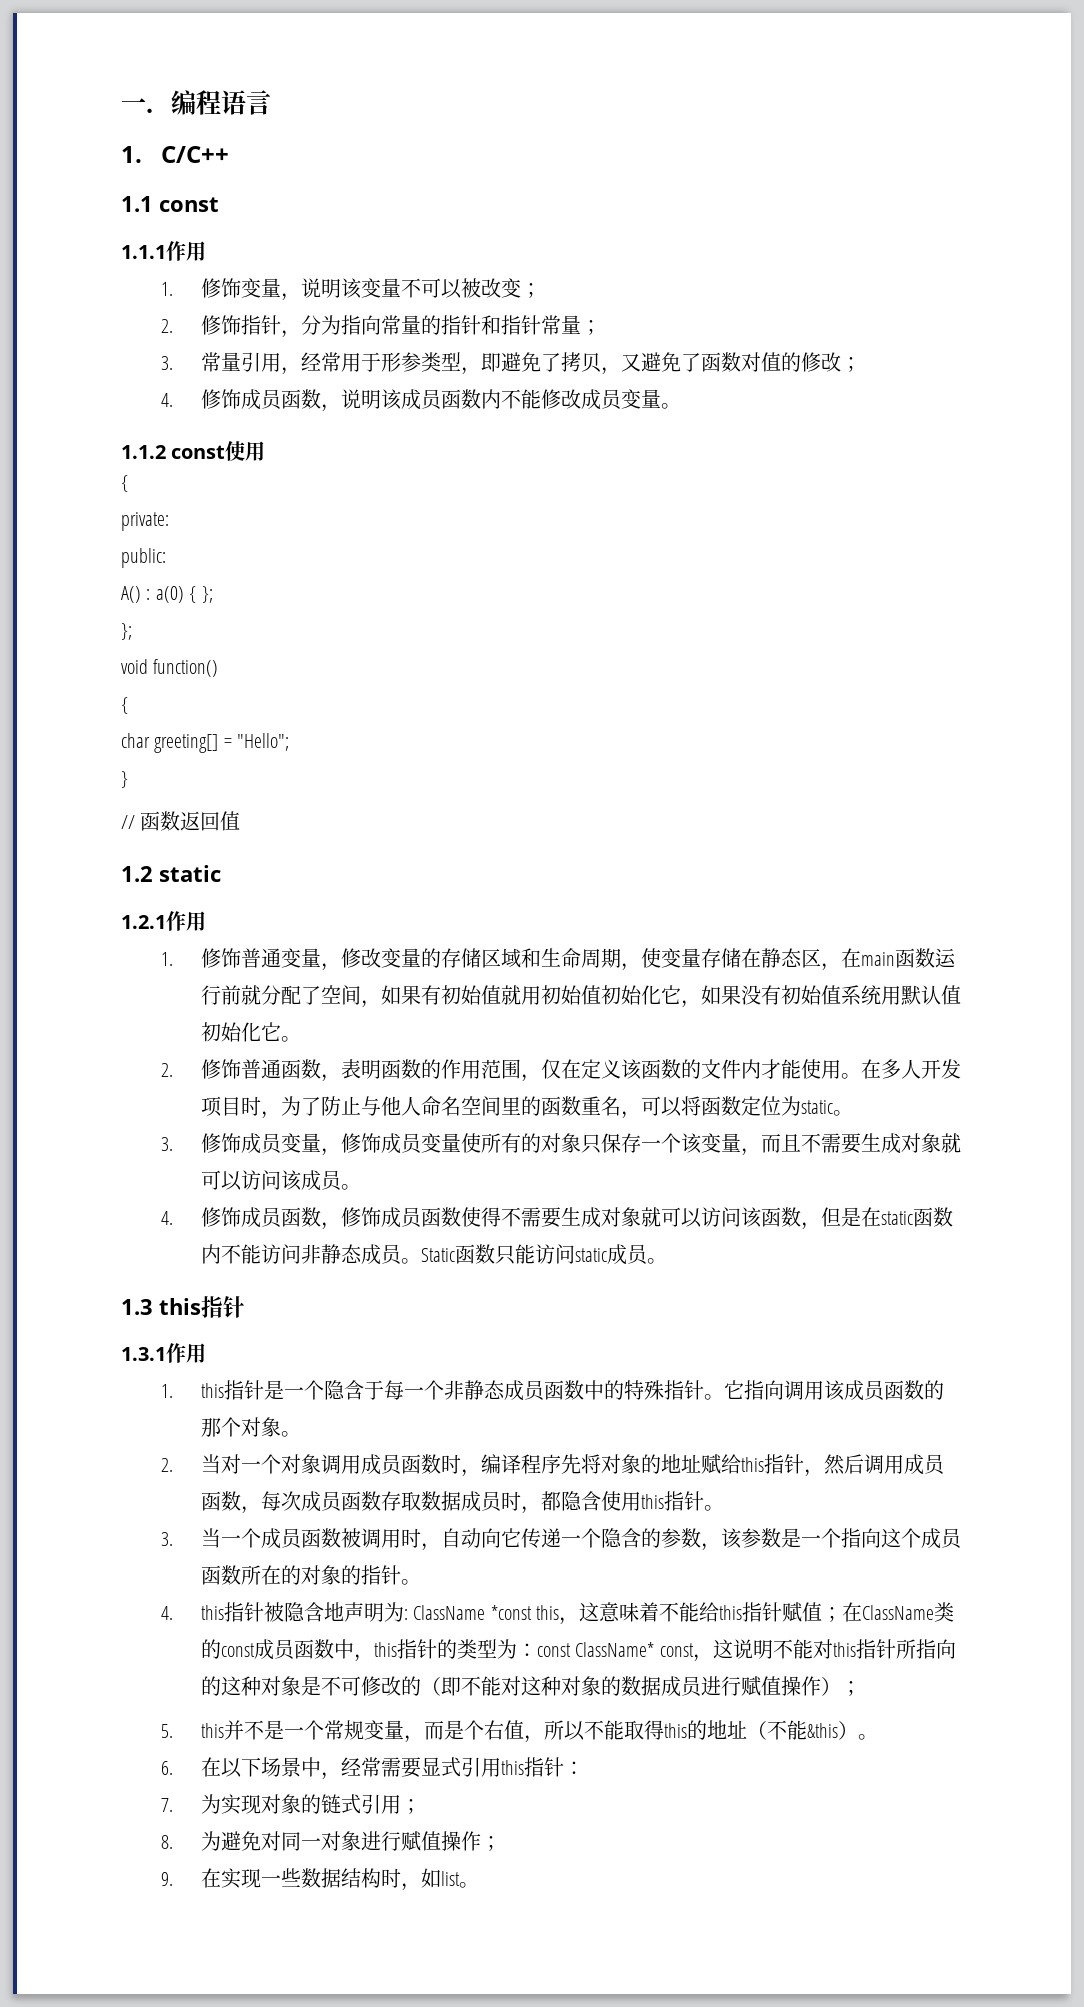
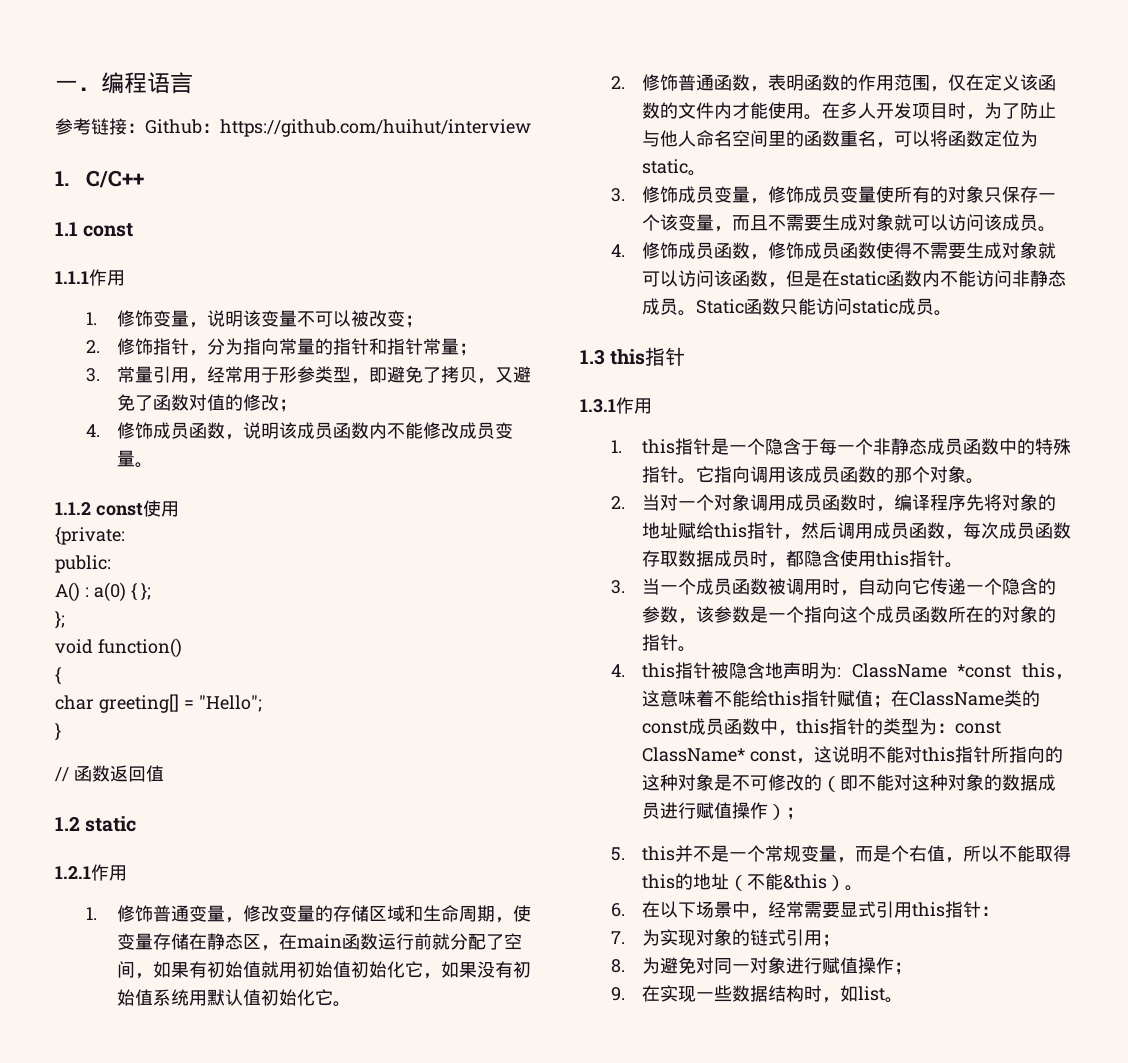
+ 参考链接：Github：https://github.com/huihut/interview
  1.1.2 const使用
- {
- private:
+ {private:

